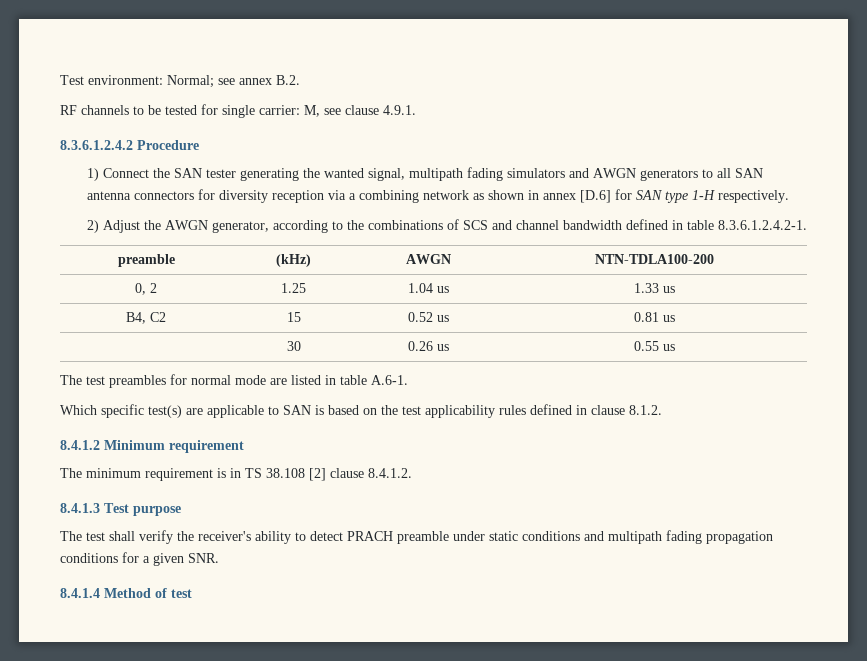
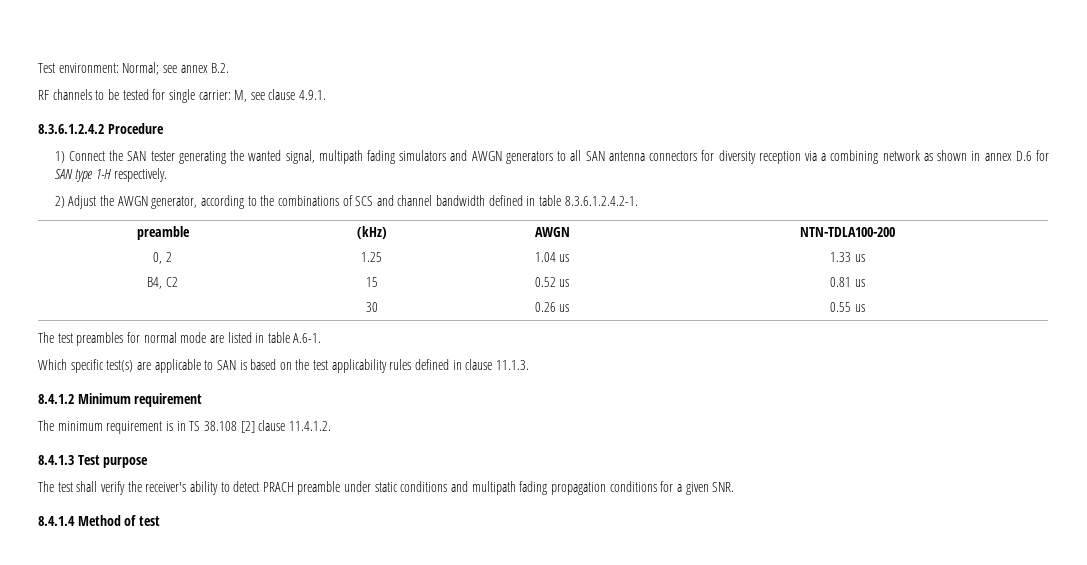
- 1) Connect the SAN tester generating the wanted signal, multipath fading simulators and AWGN generators to all SAN antenna connectors for diversity reception via a combining network as shown in annex [D.6] for SAN type 1-H respectively.
+ 1) Connect the SAN tester generating the wanted signal, multipath fading simulators and AWGN generators to all SAN antenna connectors for diversity reception via a combining network as shown in annex D.6 for SAN type 1-H respectively.
- Which specific test(s) are applicable to SAN is based on the test applicability rules defined in clause 8.1.2.
+ Which specific test(s) are applicable to SAN is based on the test applicability rules defined in clause 11.1.3.
- The minimum requirement is in TS 38.108 [2] clause 8.4.1.2.
+ The minimum requirement is in TS 38.108 [2] clause 11.4.1.2.

